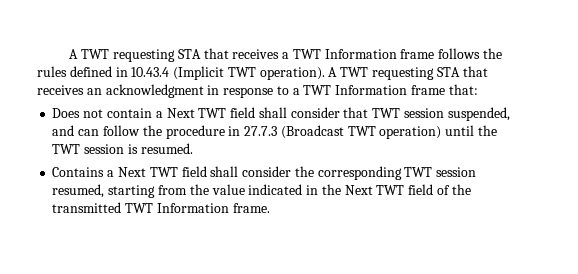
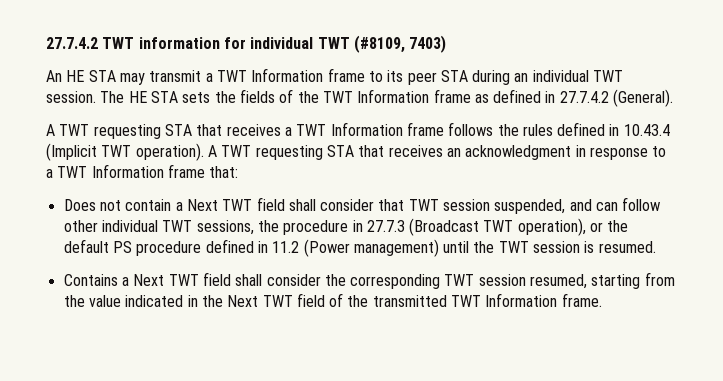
+ 27.7.4.2 TWT information for individual TWT (#8109, 7403)
+ An HE STA may transmit a TWT Information frame to its peer STA during an individual TWT session. The HE STA sets the fields of the TWT Information frame as defined in 27.7.4.2 (General).
- Does not contain a Next TWT field shall consider that TWT session suspended, and can follow the procedure in 27.7.3 (Broadcast TWT operation) until the TWT session is resumed.
+ Does not contain a Next TWT field shall consider that TWT session suspended, and can follow other individual TWT sessions, the procedure in 27.7.3 (Broadcast TWT operation), or the default PS procedure defined in 11.2 (Power management) until the TWT session is resumed.

